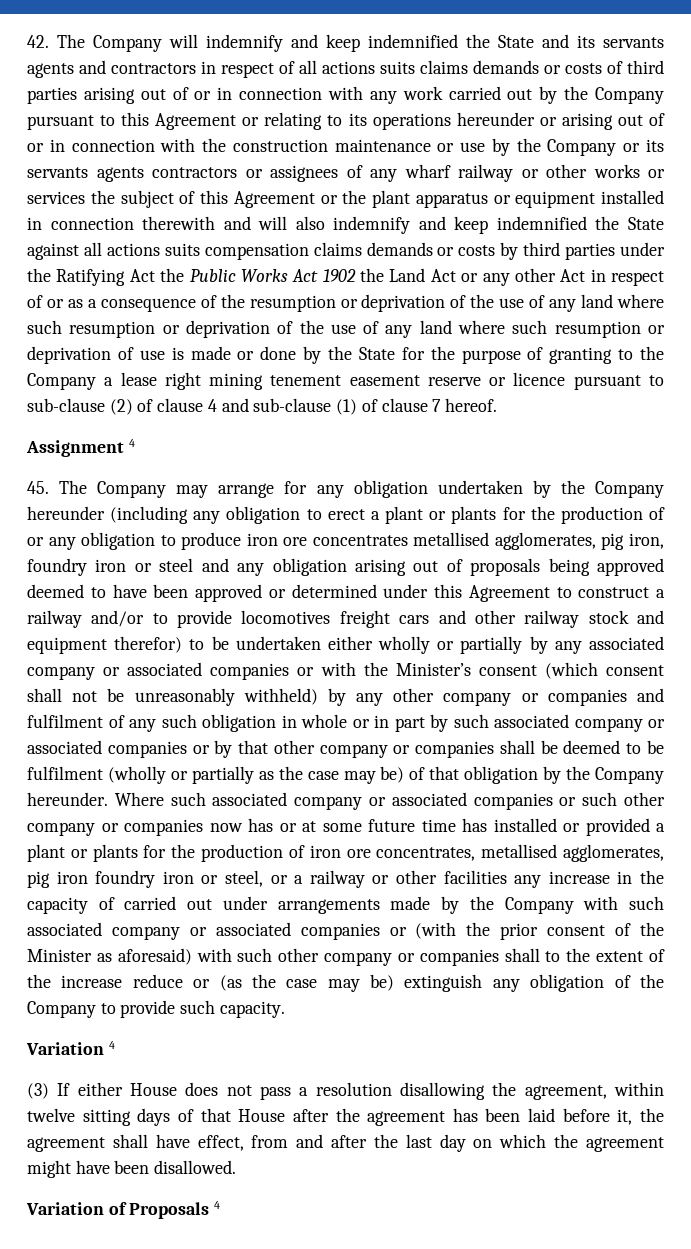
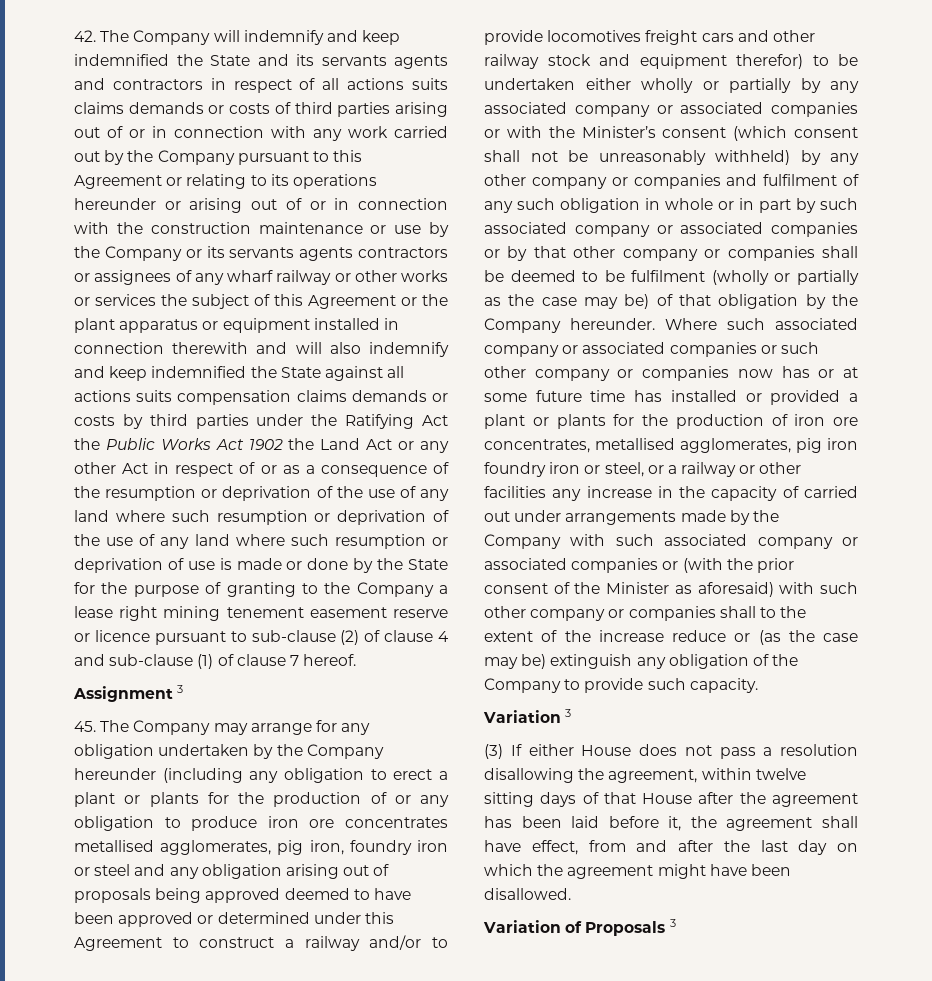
- Assignment 4
+ Assignment 3
- Variation 4
+ Variation 3
- Variation of Proposals 4
+ Variation of Proposals 3

